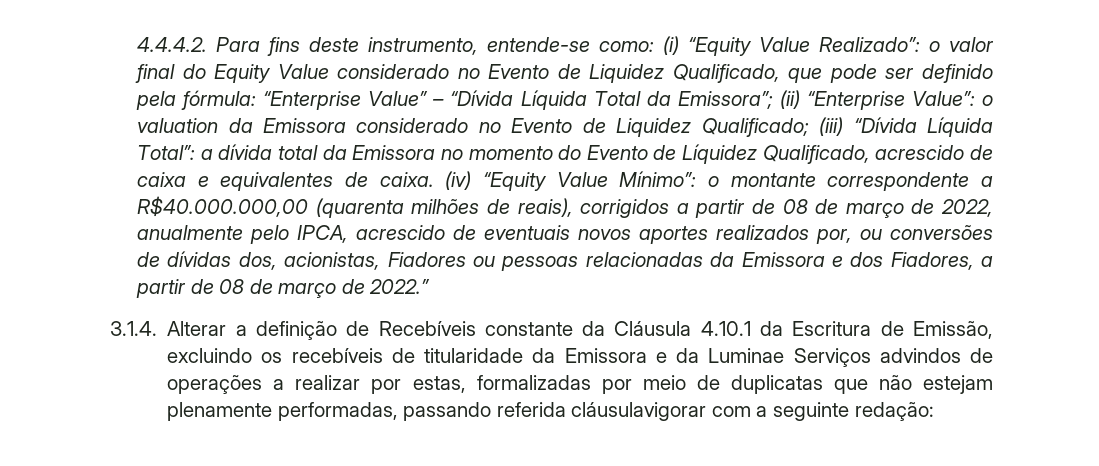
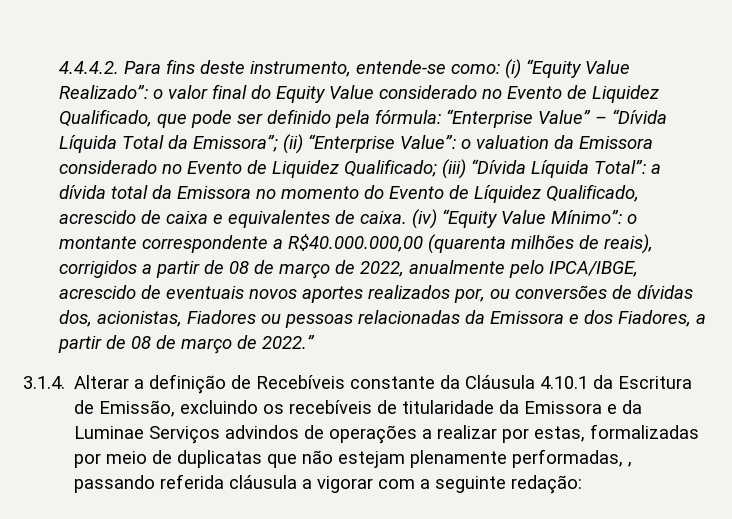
- (iv) “Equity Value Mínimo”: o montante correspondente a R$40.000.000,00 (quarenta milhões de reais), corrigidos a partir de 08 de março de 2022, anualmente pelo IPCA, acrescido de eventuais novos aportes realizados por, ou conversões de dívidas dos, acionistas, Fiadores ou pessoas relacionadas da Emissora e dos Fiadores, a partir de 08 de março de 2022.”
+ (iv) “Equity Value Mínimo”: o montante correspondente a R$40.000.000,00 (quarenta milhões de reais), corrigidos a partir de 08 de março de 2022, anualmente pelo IPCA/IBGE, acrescido de eventuais novos aportes realizados por, ou conversões de dívidas dos, acionistas, Fiadores ou pessoas relacionadas da Emissora e dos Fiadores, a partir de 08 de março de 2022.”
- 3.1.4. Alterar a definição de Recebíveis constante da Cláusula 4.10.1 da Escritura de Emissão, excluindo os recebíveis de titularidade da Emissora e da Luminae Serviços advindos de operações a realizar por estas, formalizadas por meio de duplicatas que não estejam plenamente performadas, passando referida cláusulavigorar com a seguinte redação:
+ 3.1.4. Alterar a definição de Recebíveis constante da Cláusula 4.10.1 da Escritura de Emissão, excluindo os recebíveis de titularidade da Emissora e da Luminae Serviços advindos de operações a realizar por estas, formalizadas por meio de duplicatas que não estejam plenamente performadas, , passando referida cláusula a vigorar com a seguinte redação:

